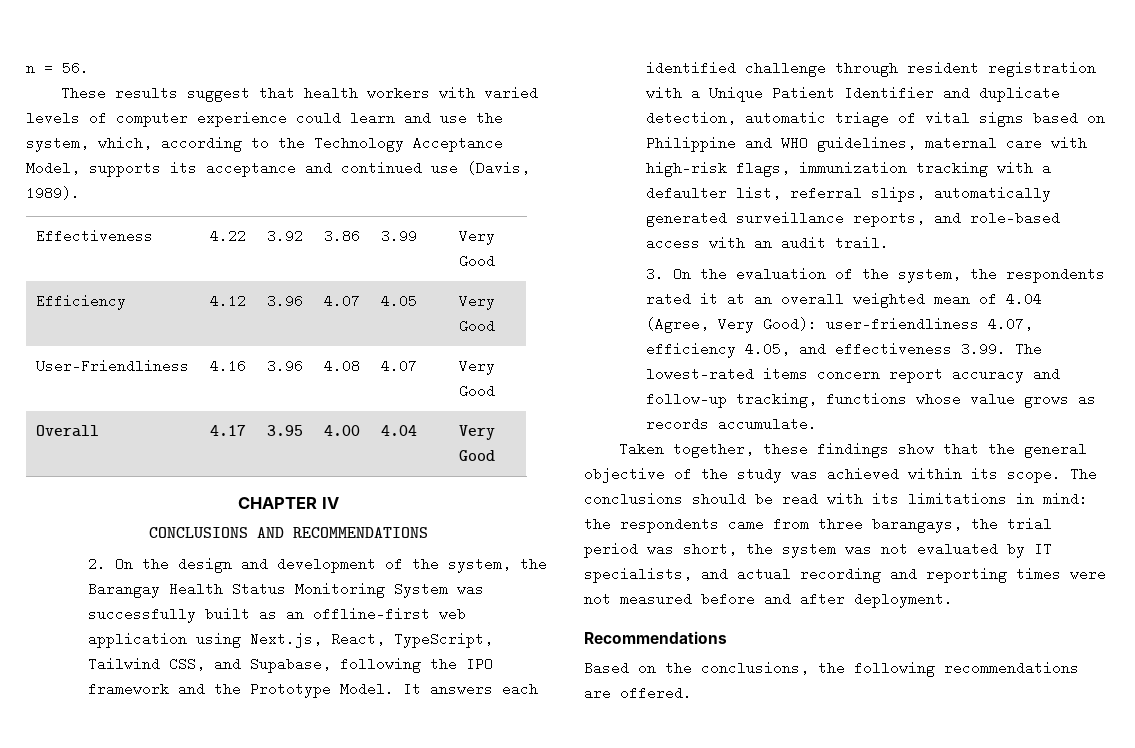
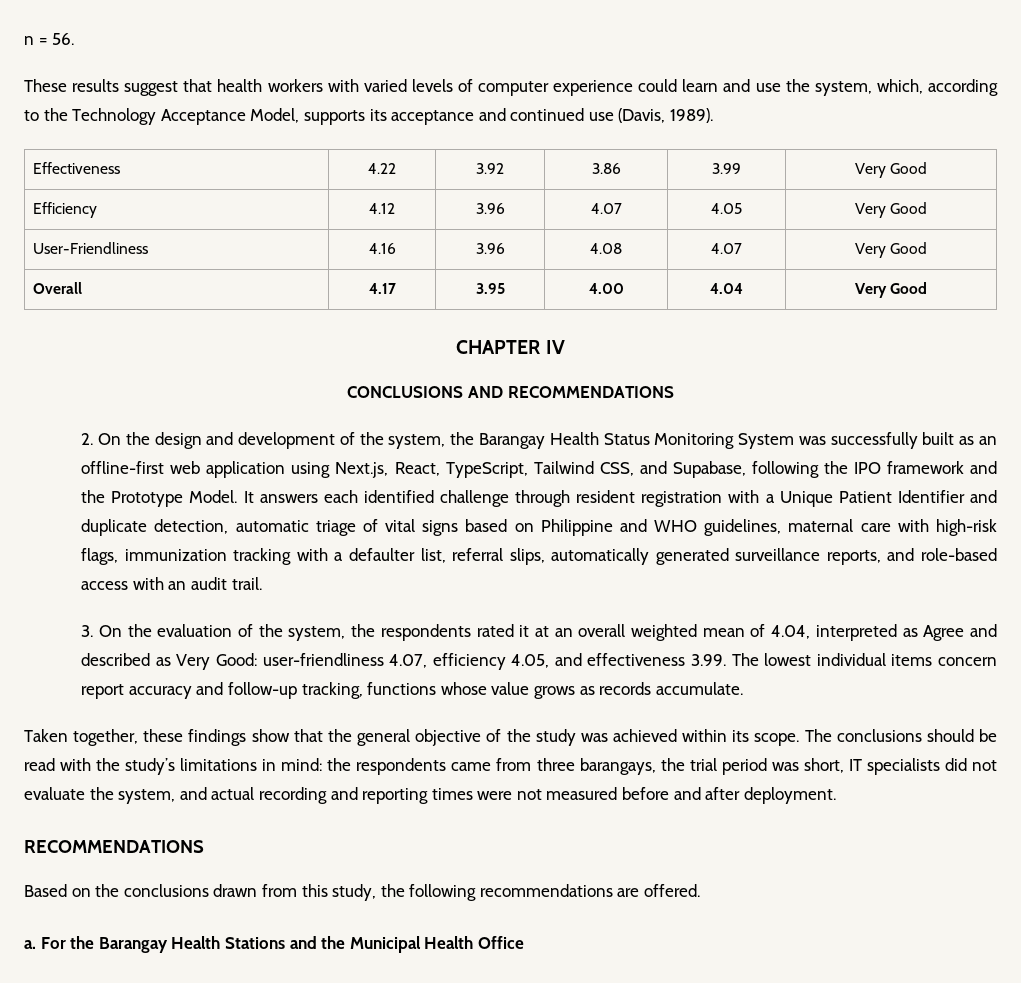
- 3. On the evaluation of the system, the respondents rated it at an overall weighted mean of 4.04 (Agree, Very Good): user-friendliness 4.07, efficiency 4.05, and effectiveness 3.99. The lowest-rated items concern report accuracy and follow-up tracking, functions whose value grows as records accumulate.
+ 3. On the evaluation of the system, the respondents rated it at an overall weighted mean of 4.04, interpreted as Agree and described as Very Good: user-friendliness 4.07, efficiency 4.05, and effectiveness 3.99. The lowest individual items concern report accuracy and follow-up tracking, functions whose value grows as records accumulate.
- The conclusions should be read with its limitations in mind: the respondents came from three barangays, the trial period was short, the system was not evaluated by IT specialists, and actual recording and reporting times were not measured before and after deployment.
- Recommendations
+ The conclusions should be read with the study’s limitations in mind: the respondents came from three barangays, the trial period was short, IT specialists did not evaluate the system, and actual recording and reporting times were not measured before and after deployment.
+ RECOMMENDATIONS
- Based on the conclusions, the following recommendations are offered.
+ Based on the conclusions drawn from this study, the following recommendations are offered.
+ a. For the Barangay Health Stations and the Municipal Health Office

